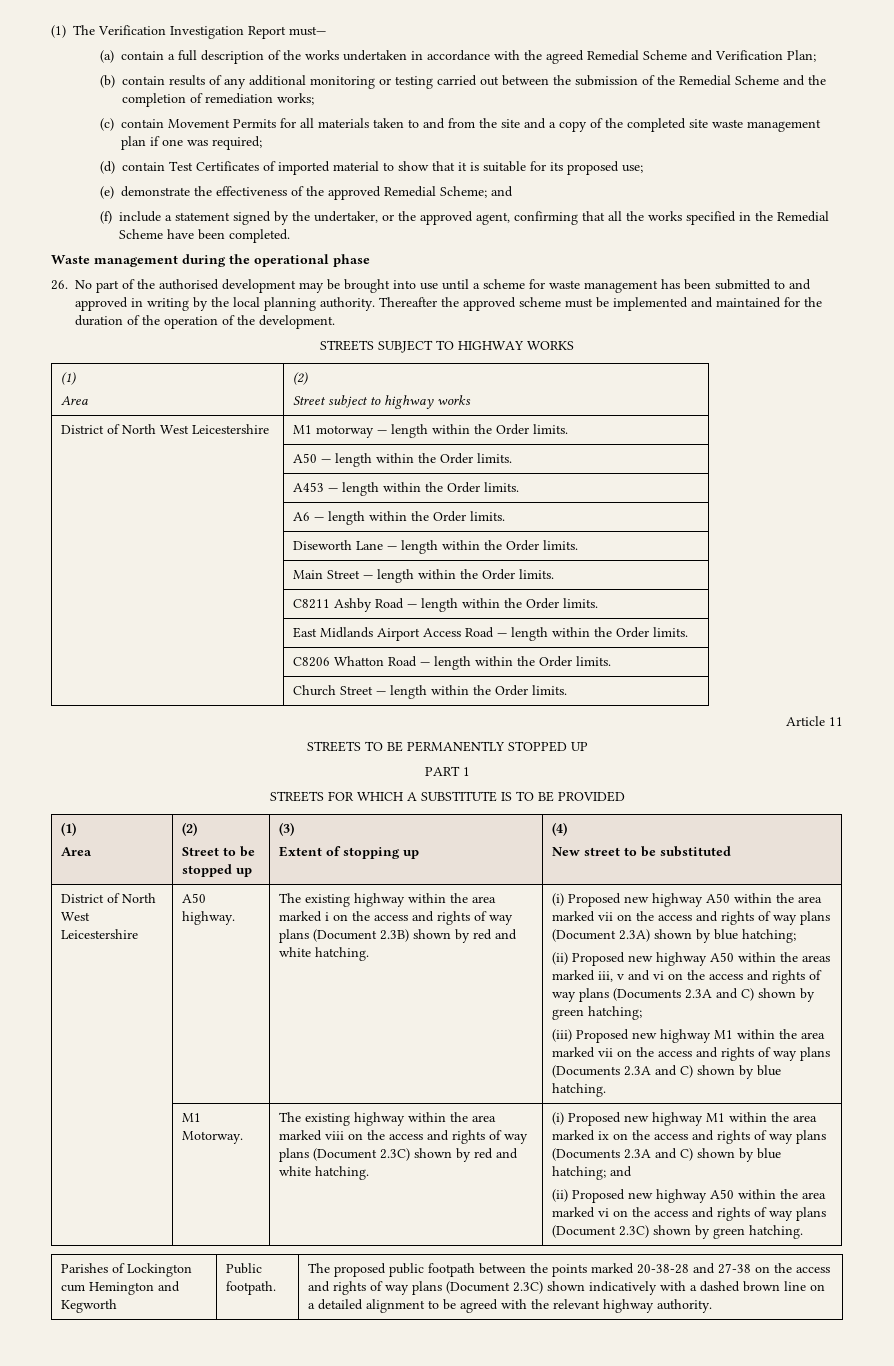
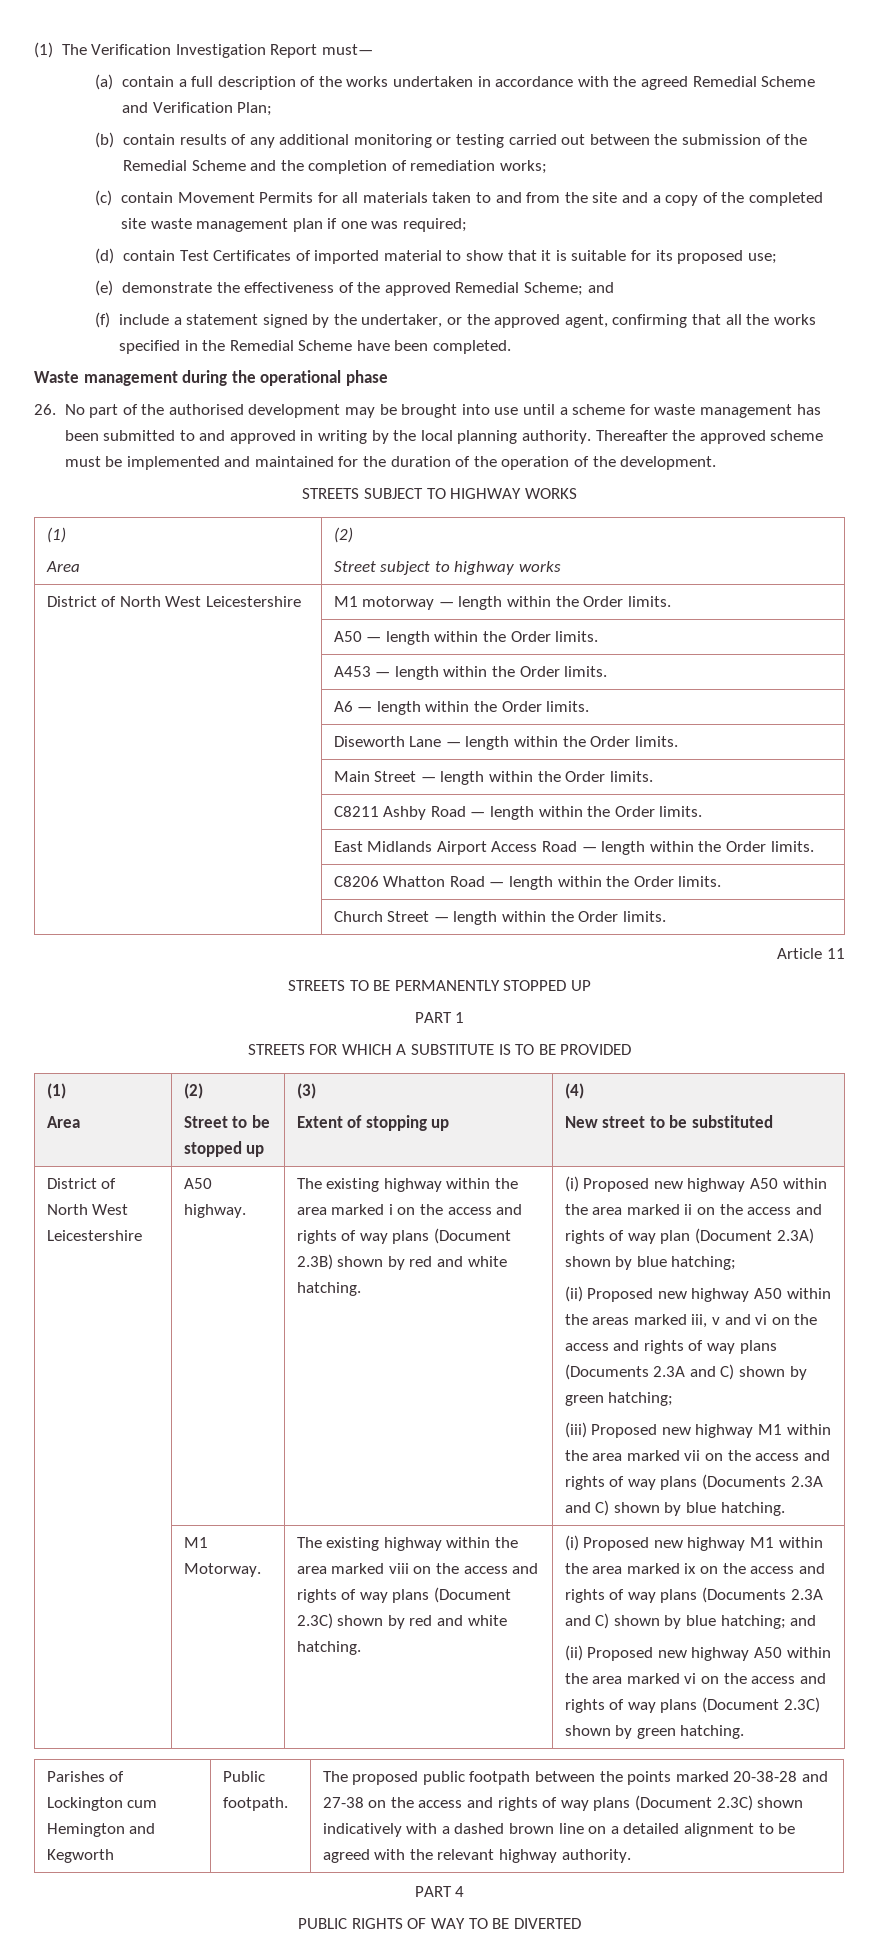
- (i) Proposed new highway A50 within the area marked vii on the access and rights of way plans (Document 2.3A) shown by blue hatching;
+ (i) Proposed new highway A50 within the area marked ii on the access and rights of way plan (Document 2.3A) shown by blue hatching;
+ PART 4
+ PUBLIC RIGHTS OF WAY TO BE DIVERTED

